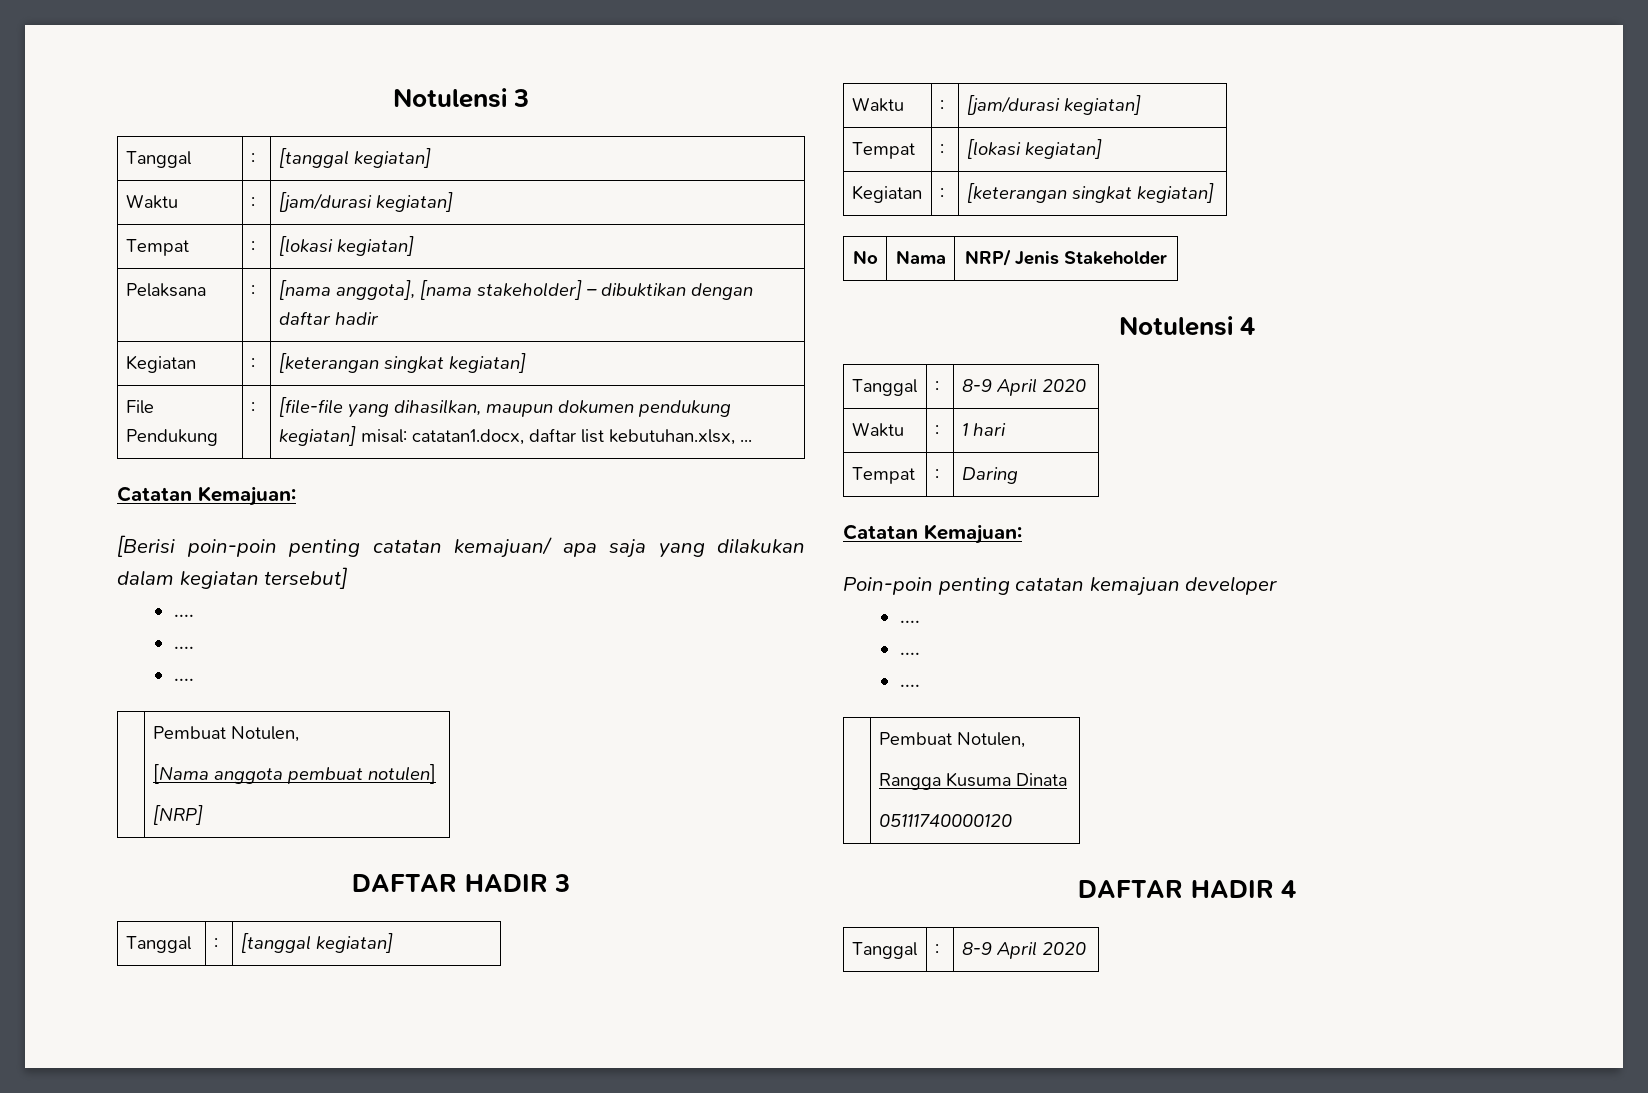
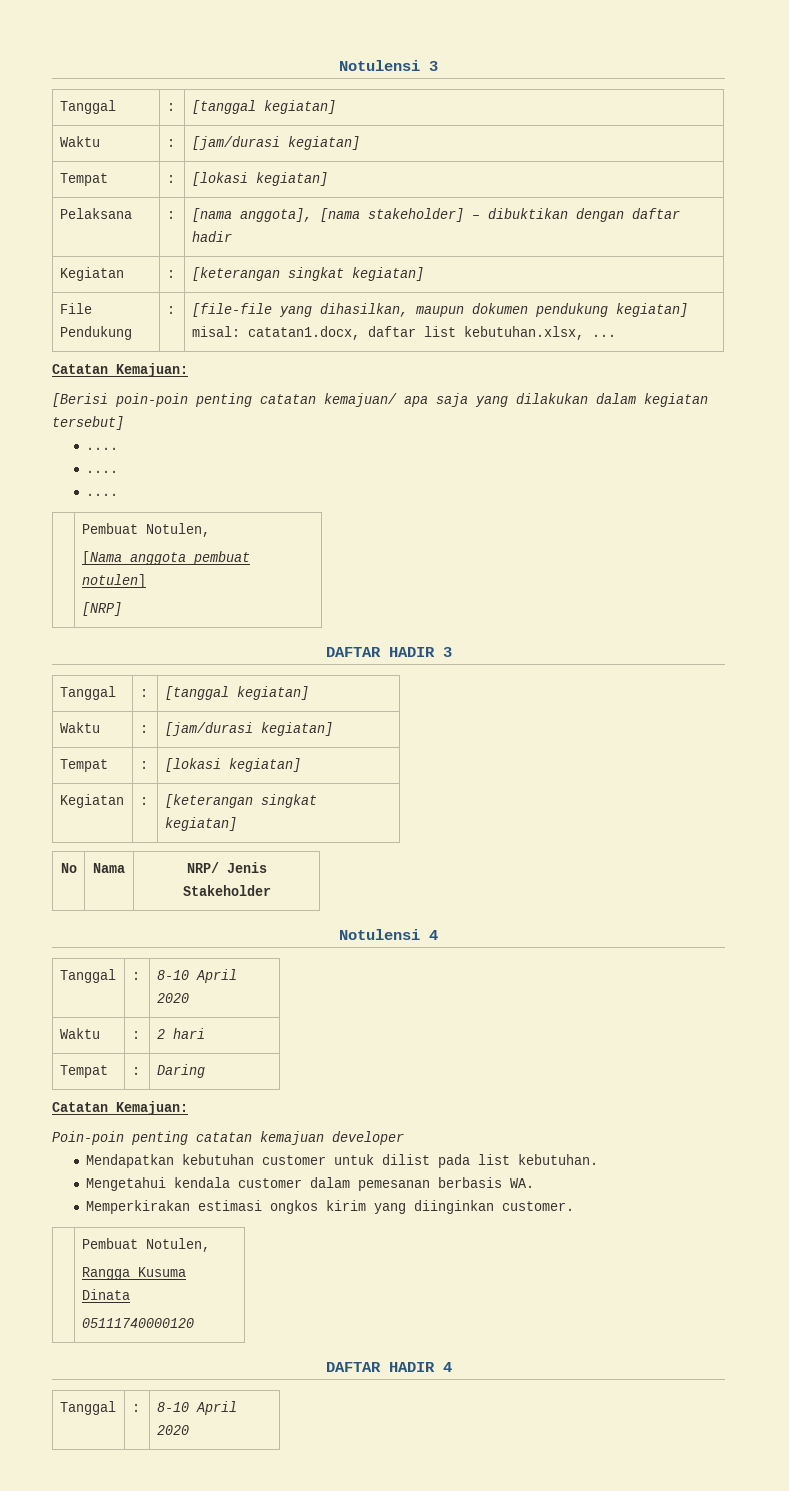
  Notulensi 4
- Tanggal | : | 8-9 April 2020
+ Tanggal | : | 8-10 April 2020
- Waktu | : | 1 hari
+ Waktu | : | 2 hari
  Poin-poin penting catatan kemajuan developer
- ....
- ....
- ....
+ Mendapatkan kebutuhan customer untuk dilist pada list kebutuhan.
+ Mengetahui kendala customer dalam pemesanan berbasis WA.
+ Memperkirakan estimasi ongkos kirim yang diinginkan customer.
  DAFTAR HADIR 4
- Tanggal | : | 8-9 April 2020
+ Tanggal | : | 8-10 April 2020

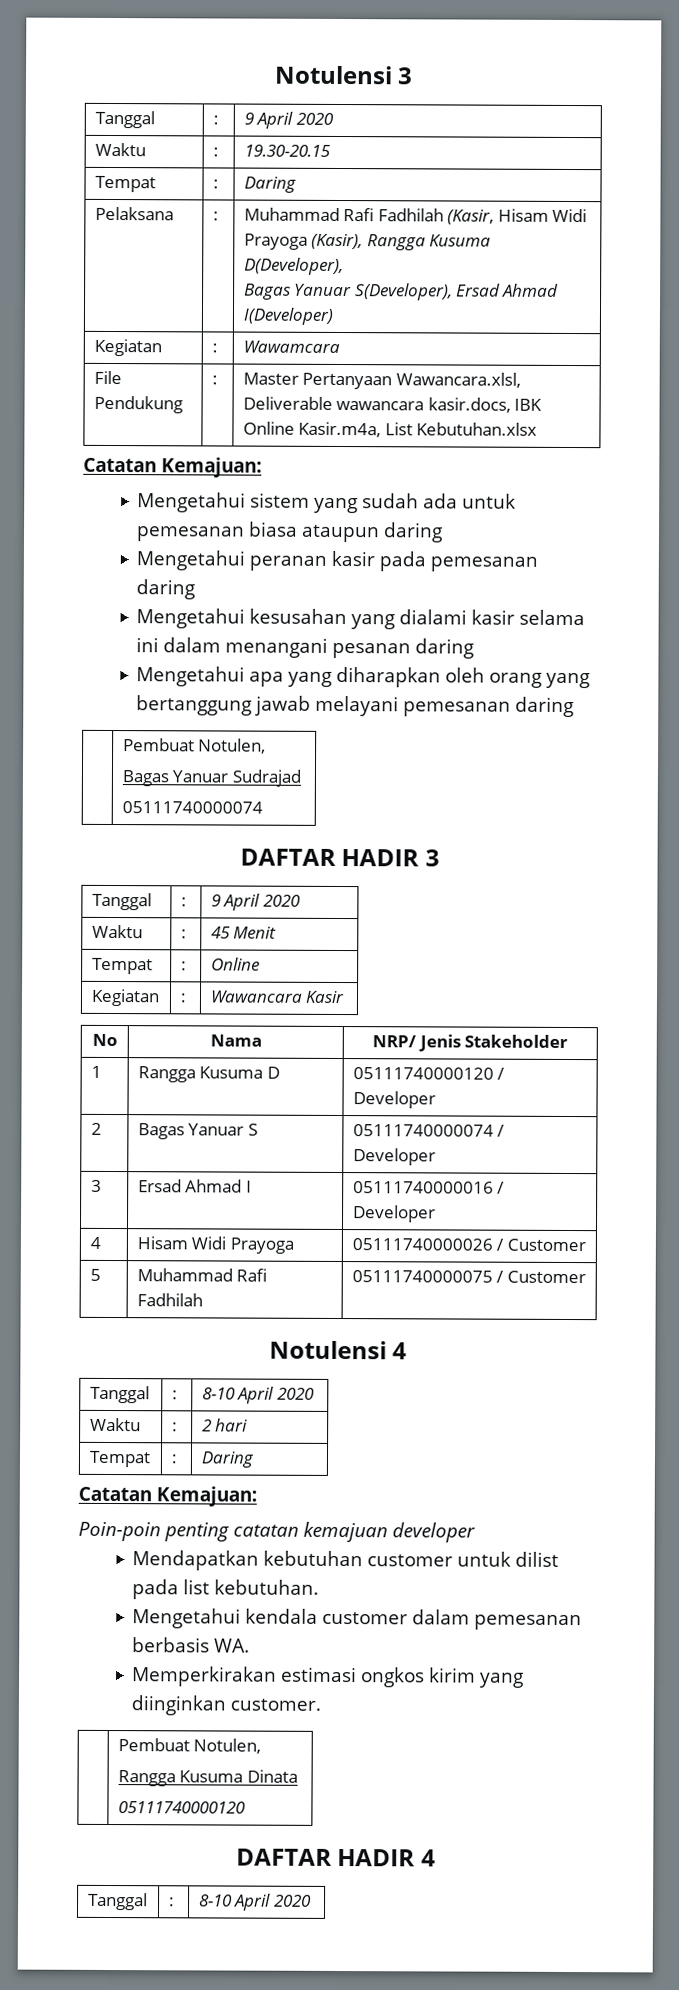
  Notulensi 3
- Tanggal | : | [tanggal kegiatan]
- Waktu | : | [jam/durasi kegiatan]
- Tempat | : | [lokasi kegiatan]
+ Tanggal | : | 9 April 2020
+ Waktu | : | 19.30-20.15
+ Tempat | : | Daring
- Pelaksana | : | [nama anggota], [nama stakeholder] – dibuktikan dengan daftar hadir
- Kegiatan | : | [keterangan singkat kegiatan]
+ Pelaksana | : | Muhammad Rafi Fadhilah (Kasir, Hisam Widi Prayoga (Kasir), Rangga Kusuma D(Developer),
+ Bagas Yanuar S(Developer), Ersad Ahmad I(Developer)
+ Kegiatan | : | Wawamcara
- File Pendukung | : | [file-file yang dihasilkan, maupun dokumen pendukung kegiatan] misal: catatan1.docx, daftar list kebutuhan.xlsx, ...
+ File Pendukung | : | Master Pertanyaan Wawancara.xlsl, Deliverable wawancara kasir.docs, IBK Online Kasir.m4a, List Kebutuhan.xlsx
  Catatan Kemajuan:
- [Berisi poin-poin penting catatan kemajuan/ apa saja yang dilakukan dalam kegiatan tersebut]
- ....
- ....
- ....
+ Mengetahui sistem yang sudah ada untuk pemesanan biasa ataupun daring
+ Mengetahui peranan kasir pada pemesanan daring
+ Mengetahui kesusahan yang dialami kasir selama ini dalam menangani pesanan daring
+ Mengetahui apa yang diharapkan oleh orang yang bertanggung jawab melayani pemesanan daring
  | Pembuat Notulen,
- [Nama anggota pembuat notulen]
- [NRP]
+ Bagas Yanuar Sudrajad
+ 05111740000074
  DAFTAR HADIR 3
- Tanggal | : | [tanggal kegiatan]
- Waktu | : | [jam/durasi kegiatan]
- Tempat | : | [lokasi kegiatan]
- Kegiatan | : | [keterangan singkat kegiatan]
+ Tanggal | : | 9 April 2020
+ Waktu | : | 45 Menit
+ Tempat | : | Online
+ Kegiatan | : | Wawancara Kasir
+ 1 | Rangga Kusuma D | 05111740000120 / Developer
+ 2 | Bagas Yanuar S | 05111740000074 / Developer
+ 3 | Ersad Ahmad I | 05111740000016 / Developer
+ 4 | Hisam Widi Prayoga | 05111740000026 / Customer
+ 5 | Muhammad Rafi Fadhilah | 05111740000075 / Customer

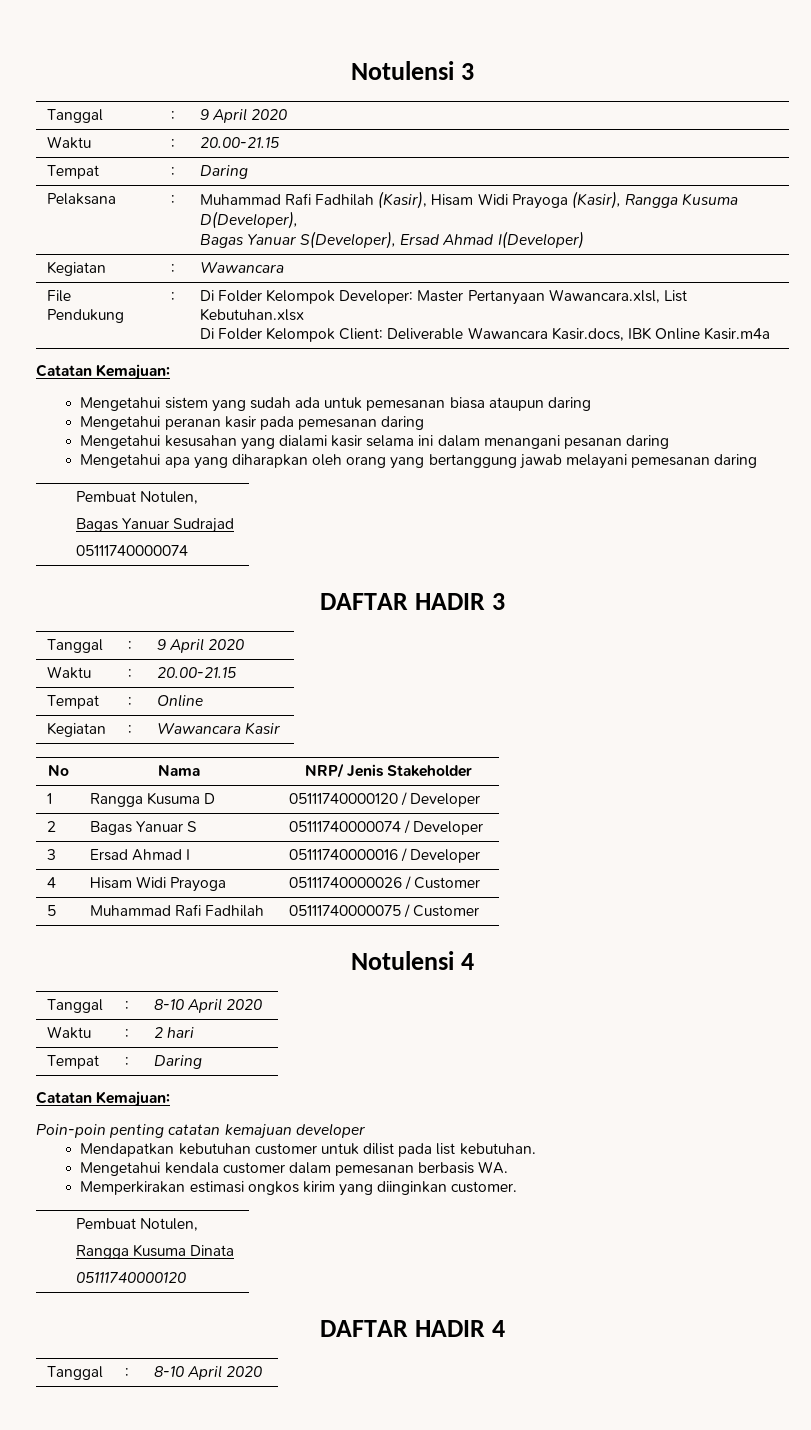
  Notulensi 3
  Tanggal | : | 9 April 2020
- Waktu | : | 19.30-20.15
+ Waktu | : | 20.00-21.15
- Pelaksana | : | Muhammad Rafi Fadhilah (Kasir, Hisam Widi Prayoga (Kasir), Rangga Kusuma D(Developer),
+ Pelaksana | : | Muhammad Rafi Fadhilah (Kasir), Hisam Widi Prayoga (Kasir), Rangga Kusuma D(Developer),
  Bagas Yanuar S(Developer), Ersad Ahmad I(Developer)
- Kegiatan | : | Wawamcara
+ Kegiatan | : | Wawancara
- File Pendukung | : | Master Pertanyaan Wawancara.xlsl, Deliverable wawancara kasir.docs, IBK Online Kasir.m4a, List Kebutuhan.xlsx
+ File Pendukung | : | Di Folder Kelompok Developer: Master Pertanyaan Wawancara.xlsl, List Kebutuhan.xlsx
+ Di Folder Kelompok Client: Deliverable Wawancara Kasir.docs, IBK Online Kasir.m4a
  DAFTAR HADIR 3
  Tanggal | : | 9 April 2020
- Waktu | : | 45 Menit
+ Waktu | : | 20.00-21.15

